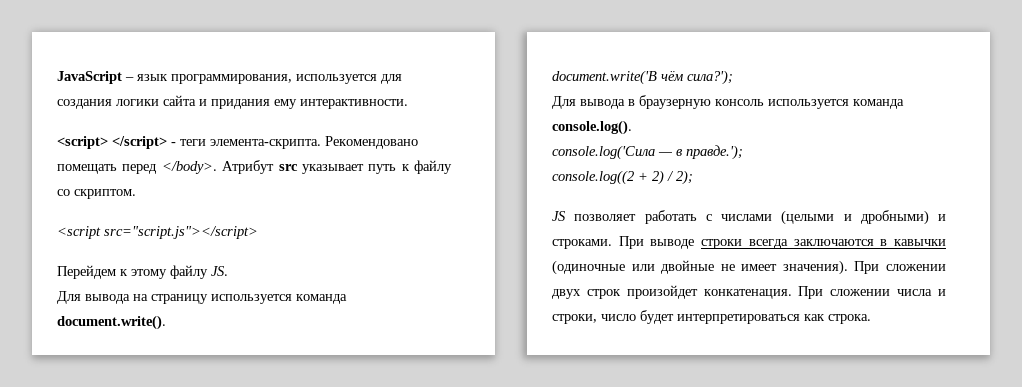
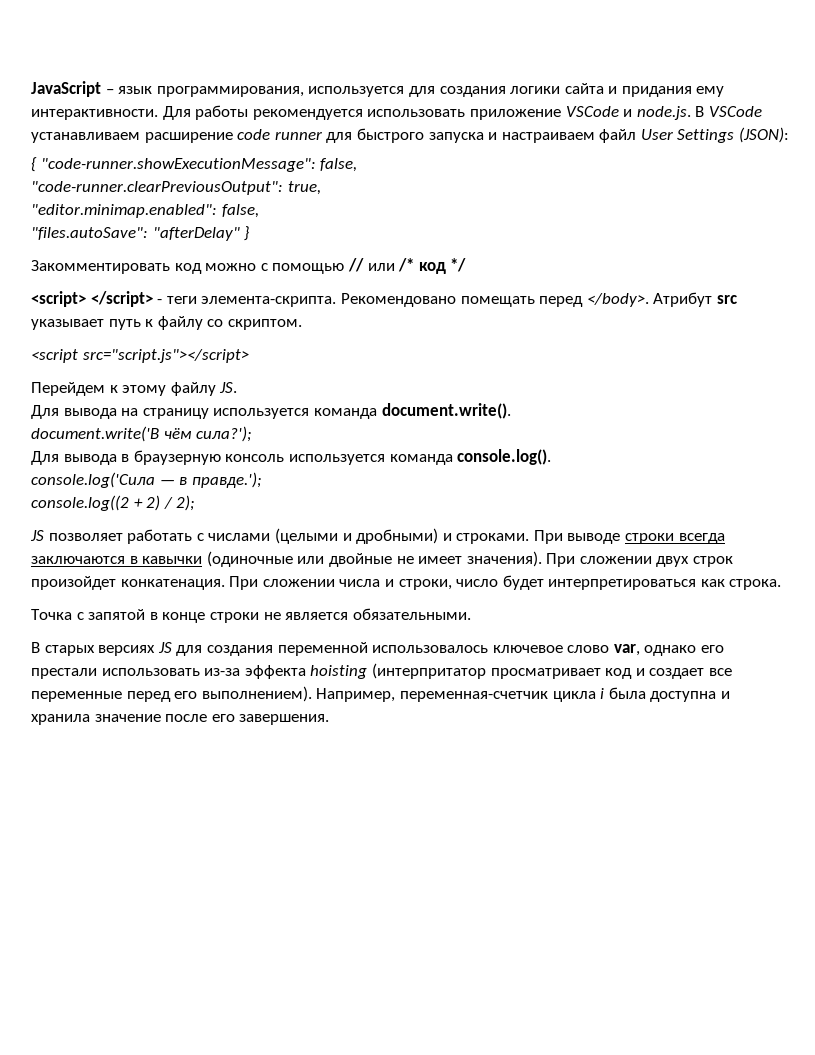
+ Для работы рекомендуется использовать приложение VSCode и node.js. В VSCode устанавливаем расширение code runner для быстрого запуска и настраиваем файл User Settings (JSON):
+ { "code-runner.showExecutionMessage": false,
+ "code-runner.clearPreviousOutput": true,
+ "editor.minimap.enabled": false,
+ "files.autoSave": "afterDelay" }
+ Закомментировать код можно с помощью // или /* код */
+ Точка с запятой в конце строки не является обязательными.
+ В старых версиях JS для создания переменной использовалось ключевое слово var, однако его престали использовать из-за эффекта hoisting (интерпритатор просматривает код и создает все переменные перед его выполнением). Например, переменная-счетчик цикла i была доступна и хранила значение после его завершения.

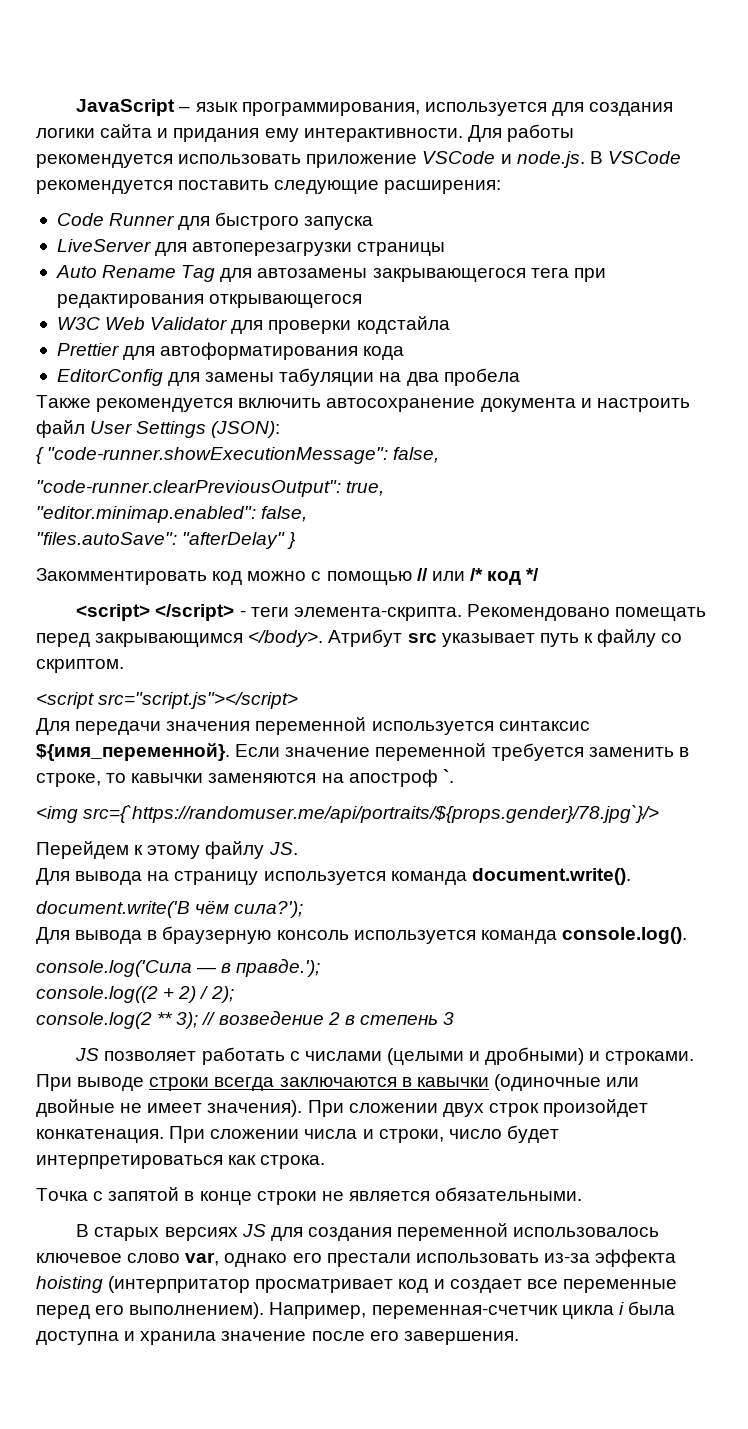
- Для работы рекомендуется использовать приложение VSCode и node.js. В VSCode устанавливаем расширение code runner для быстрого запуска и настраиваем файл User Settings (JSON):
+ Для работы рекомендуется использовать приложение VSCode и node.js. В VSCode рекомендуется поставить следующие расширения:
+ Code Runner для быстрого запуска
+ LiveServer для автоперезагрузки страницы
+ Auto Rename Tag для автозамены закрывающегося тега при редактирования открывающегося
+ W3C Web Validator для проверки кодстайла
+ Prettier для автоформатирования кода
+ EditorConfig для замены табуляции на два пробела
+ Также рекомендуется включить автосохранение документа и настроить файл User Settings (JSON):
- Рекомендовано помещать перед </body>.
+ Рекомендовано помещать перед закрывающимся </body>.
+ Для передачи значения переменной используется синтаксис ${имя_переменной}. Если значение переменной требуется заменить в строке, то кавычки заменяются на апостроф `.
+ <img src={`https://randomuser.me/api/portraits/${props.gender}/78.jpg`}/>
+ console.log(2 ** 3); // возведение 2 в степень 3

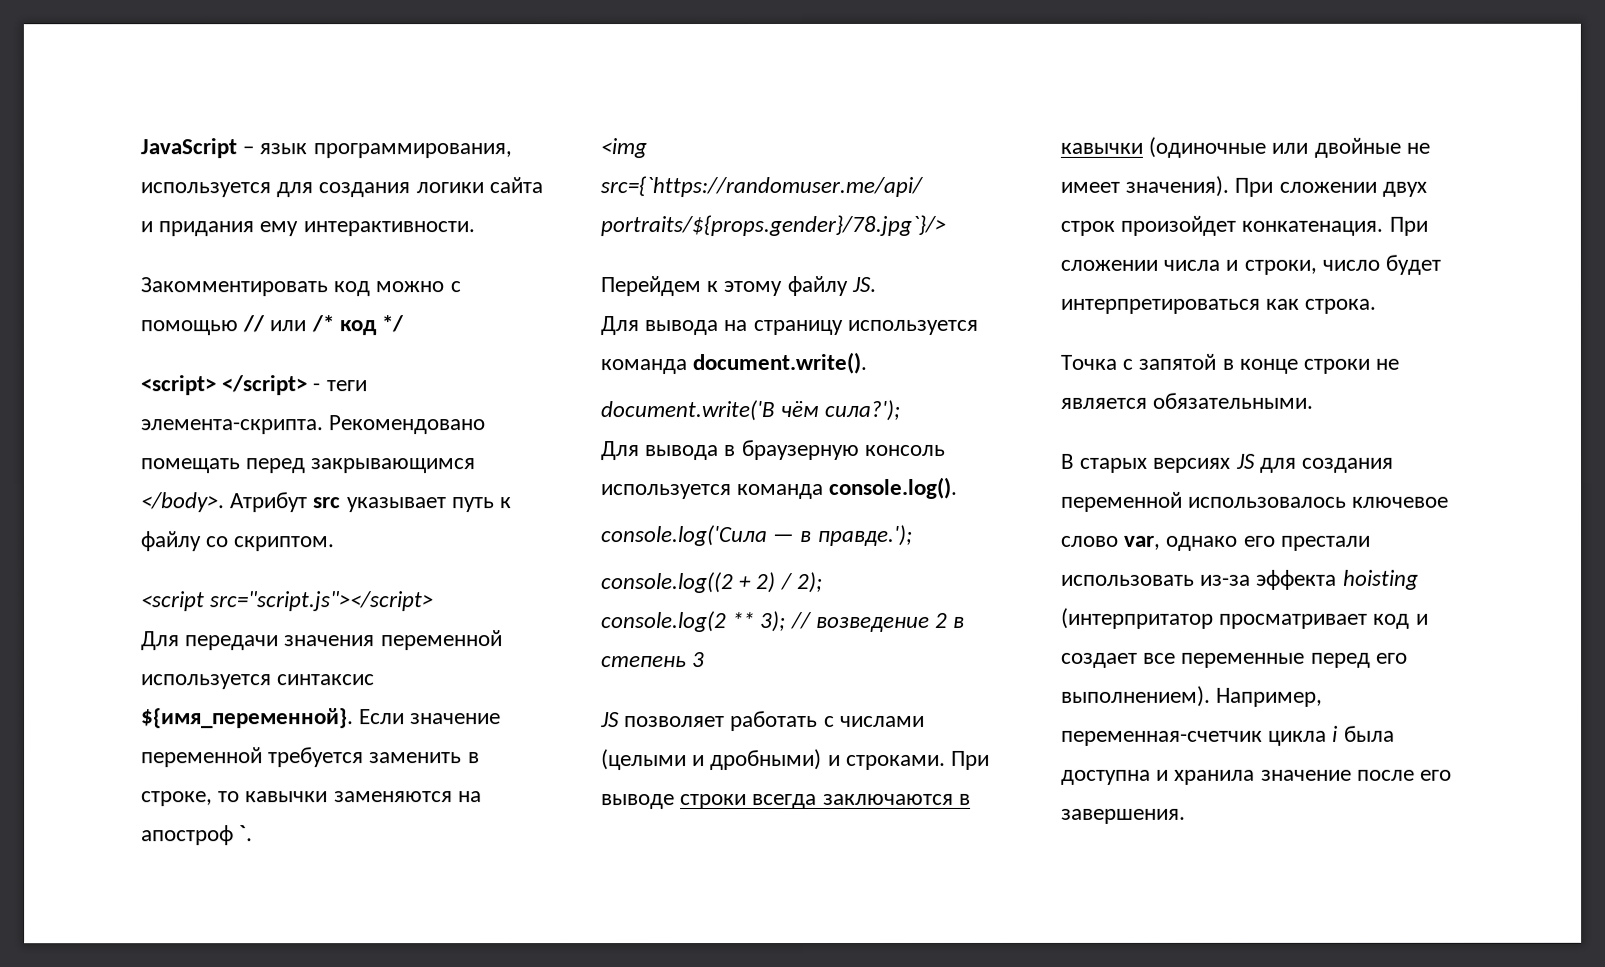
- Для работы рекомендуется использовать приложение VSCode и node.js. В VSCode рекомендуется поставить следующие расширения:
- Code Runner для быстрого запуска
- LiveServer для автоперезагрузки страницы
- Auto Rename Tag для автозамены закрывающегося тега при редактирования открывающегося
- W3C Web Validator для проверки кодстайла
- Prettier для автоформатирования кода
- EditorConfig для замены табуляции на два пробела
- Также рекомендуется включить автосохранение документа и настроить файл User Settings (JSON):
- { "code-runner.showExecutionMessage": false,
- "code-runner.clearPreviousOutput": true,
- "editor.minimap.enabled": false,
- "files.autoSave": "afterDelay" }

